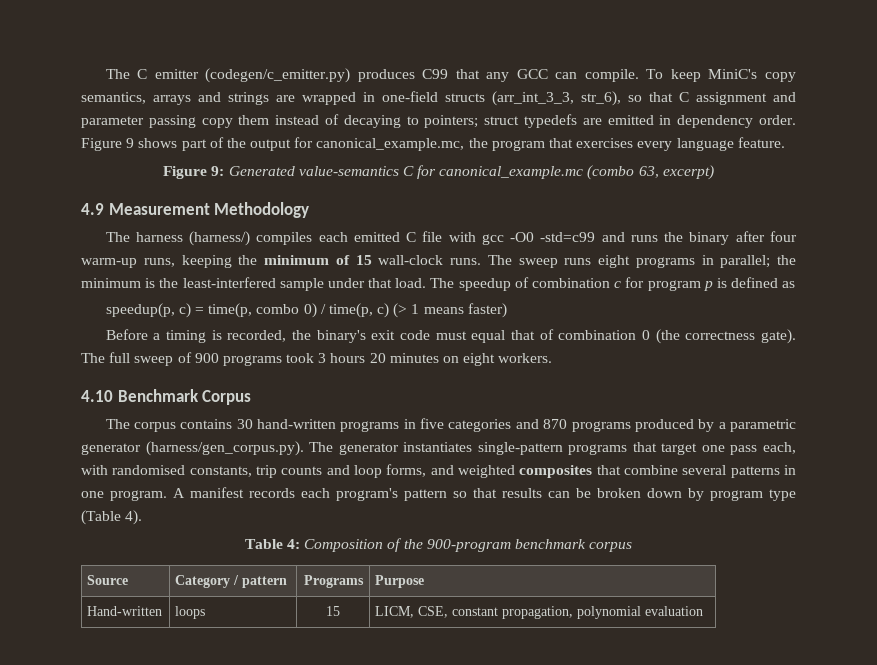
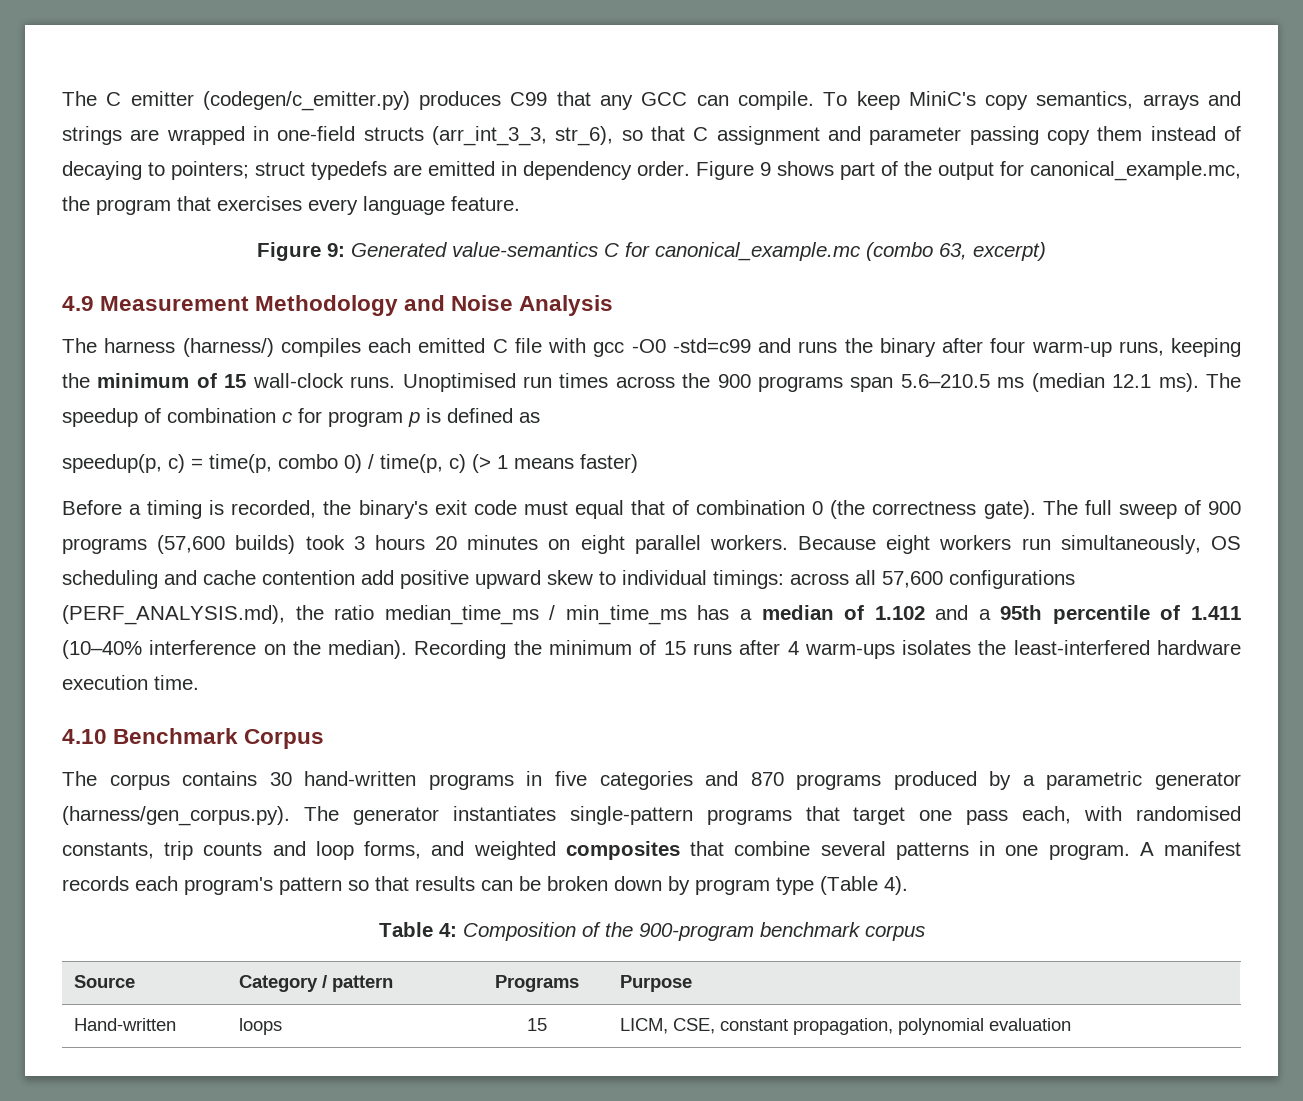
- 4.9 Measurement Methodology
+ 4.9 Measurement Methodology and Noise Analysis
- The sweep runs eight programs in parallel; the minimum is the least-interfered sample under that load.
+ Unoptimised run times across the 900 programs span 5.6–210.5 ms (median 12.1 ms).
- The full sweep of 900 programs took 3 hours 20 minutes on eight workers.
+ The full sweep of 900 programs (57,600 builds) took 3 hours 20 minutes on eight parallel workers. Because eight workers run simultaneously, OS scheduling and cache contention add positive upward skew to individual timings: across all 57,600 configurations (PERF_ANALYSIS.md), the ratio median_time_ms / min_time_ms has a median of 1.102 and a 95th percentile of 1.411 (10–40% interference on the median). Recording the minimum of 15 runs after 4 warm-ups isolates the least-interfered hardware execution time.

